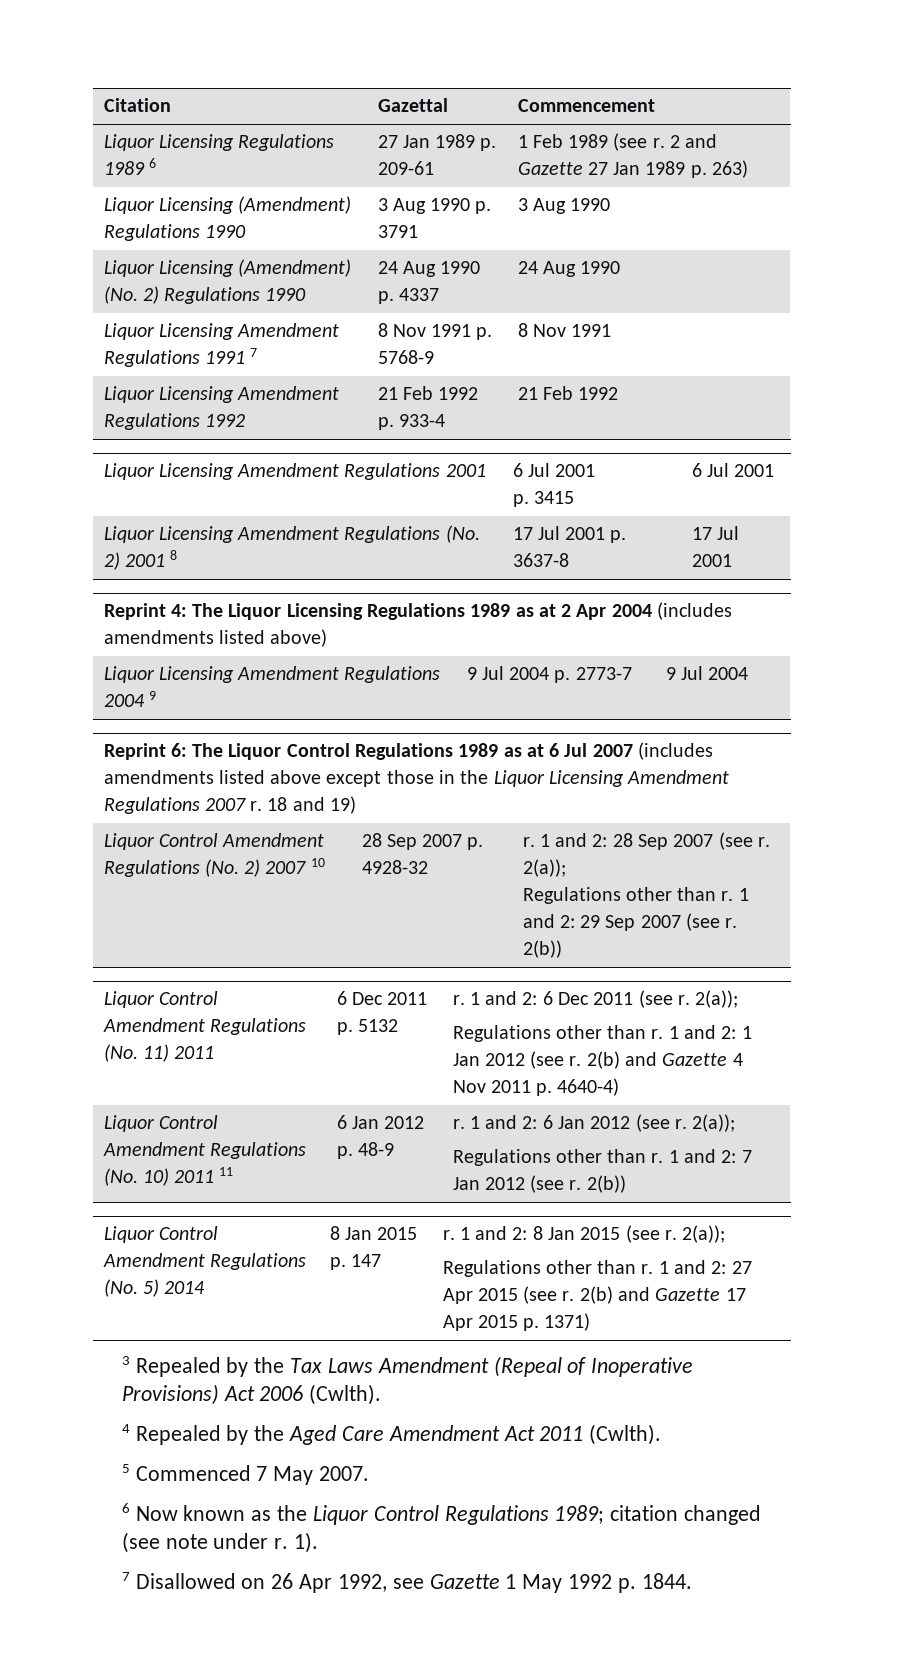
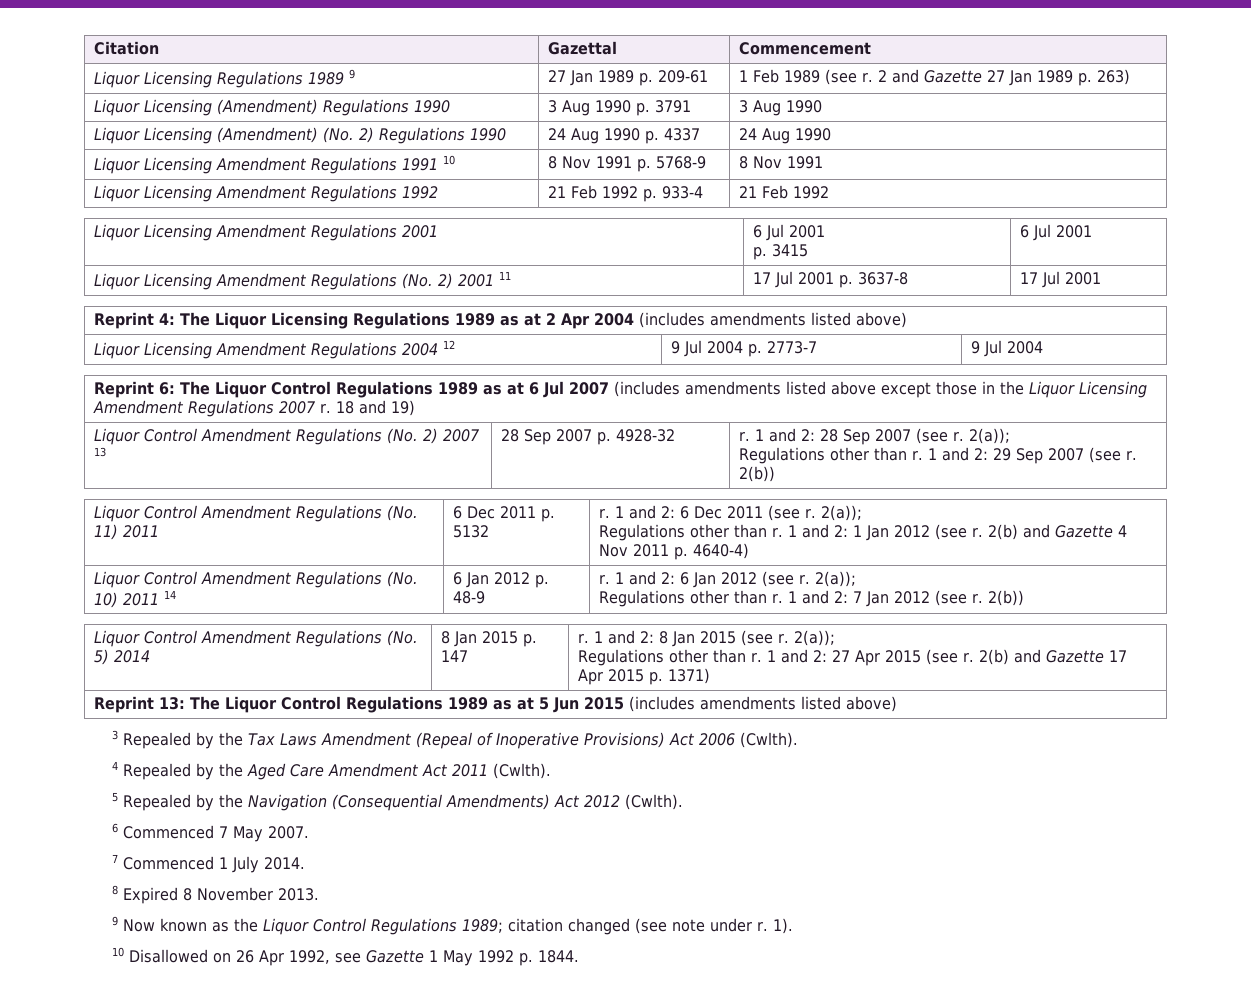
- Liquor Licensing Regulations 1989 6 | 27 Jan 1989 p. 209-61 | 1 Feb 1989 (see r. 2 and Gazette 27 Jan 1989 p. 263)
+ Liquor Licensing Regulations 1989 9 | 27 Jan 1989 p. 209-61 | 1 Feb 1989 (see r. 2 and Gazette 27 Jan 1989 p. 263)
- Liquor Licensing Amendment Regulations 1991 7 | 8 Nov 1991 p. 5768-9 | 8 Nov 1991
+ Liquor Licensing Amendment Regulations 1991 10 | 8 Nov 1991 p. 5768-9 | 8 Nov 1991
- Liquor Licensing Amendment Regulations (No. 2) 2001 8 | 17 Jul 2001 p. 3637-8 | 17 Jul 2001
+ Liquor Licensing Amendment Regulations (No. 2) 2001 11 | 17 Jul 2001 p. 3637-8 | 17 Jul 2001
- Liquor Licensing Amendment Regulations 2004 9 | 9 Jul 2004 p. 2773-7 | 9 Jul 2004
+ Liquor Licensing Amendment Regulations 2004 12 | 9 Jul 2004 p. 2773-7 | 9 Jul 2004
- Liquor Control Amendment Regulations (No. 2) 2007 10 | 28 Sep 2007 p. 4928-32 | r. 1 and 2: 28 Sep 2007 (see r. 2(a));
+ Liquor Control Amendment Regulations (No. 2) 2007 13 | 28 Sep 2007 p. 4928-32 | r. 1 and 2: 28 Sep 2007 (see r. 2(a));
- Liquor Control Amendment Regulations (No. 10) 2011 11 | 6 Jan 2012 p. 48-9 | r. 1 and 2: 6 Jan 2012 (see r. 2(a));
+ Liquor Control Amendment Regulations (No. 10) 2011 14 | 6 Jan 2012 p. 48-9 | r. 1 and 2: 6 Jan 2012 (see r. 2(a));
+ Reprint 13: The Liquor Control Regulations 1989 as at 5 Jun 2015 (includes amendments listed above)
- 5 Commenced 7 May 2007.
- 6 Now known as the Liquor Control Regulations 1989; citation changed (see note under r.
+ 5 Repealed by the Navigation (Consequential Amendments) Act 2012 (Cwlth).
+ 6 Commenced 7 May 2007.
+ 7 Commenced 1 July 2014.
+ 8 Expired 8 November 2013.
+ 9 Now known as the Liquor Control Regulations 1989; citation changed (see note under r.
- 7 Disallowed on 26 Apr 1992, see Gazette 1 May 1992 p. 1844.
+ 10 Disallowed on 26 Apr 1992, see Gazette 1 May 1992 p. 1844.

